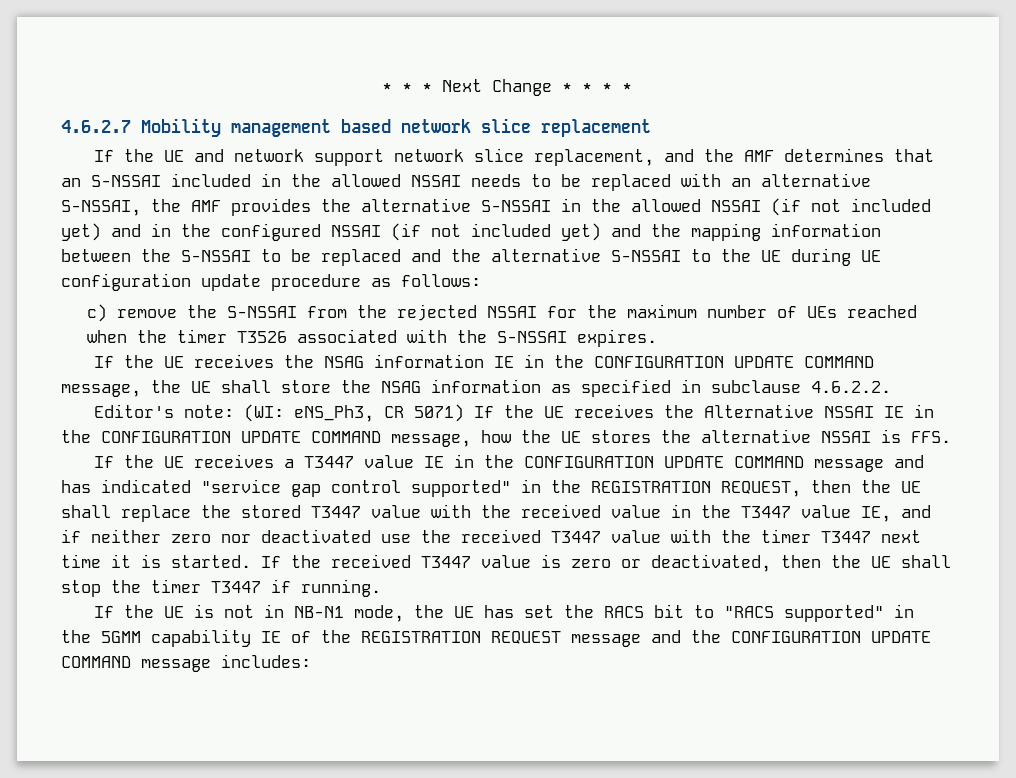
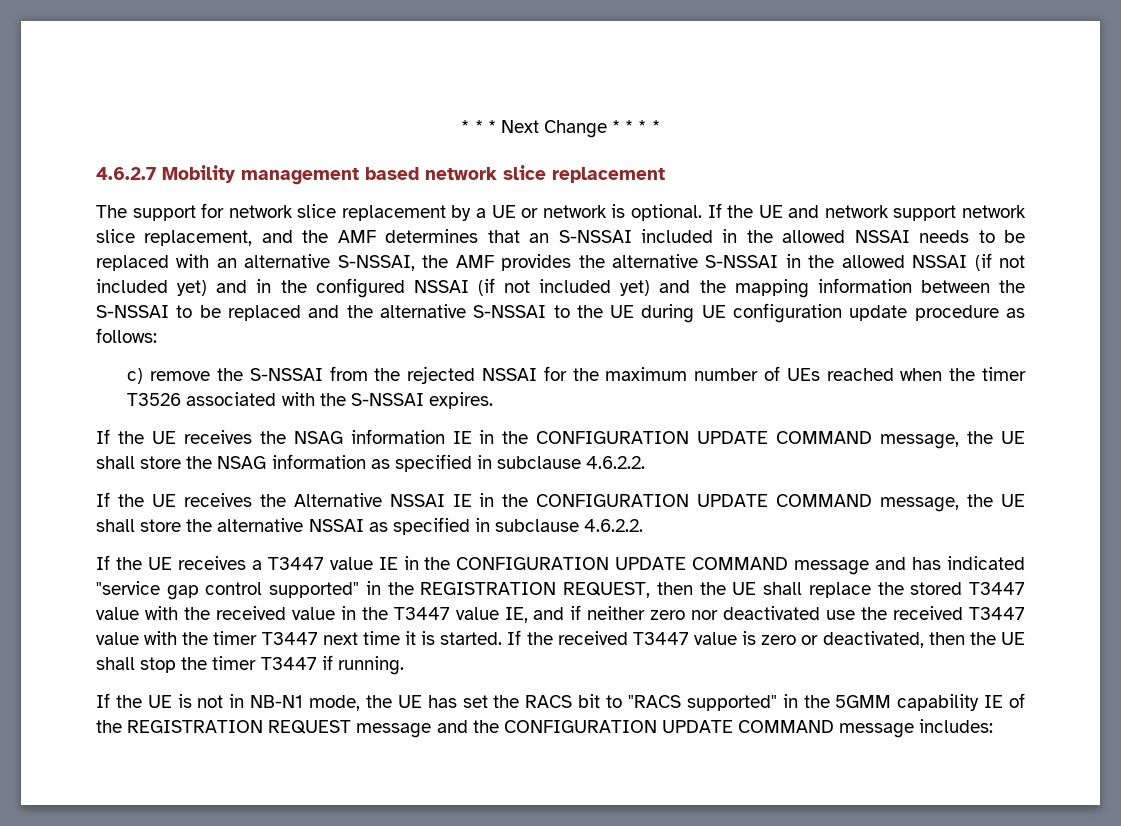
+ The support for network slice replacement by a UE or network is optional.
- Editor's note: (WI: eNS_Ph3, CR 5071) If the UE receives the Alternative NSSAI IE in the CONFIGURATION UPDATE COMMAND message, how the UE stores the alternative NSSAI is FFS.
+ If the UE receives the Alternative NSSAI IE in the CONFIGURATION UPDATE COMMAND message, the UE shall store the alternative NSSAI as specified in subclause 4.6.2.2.

